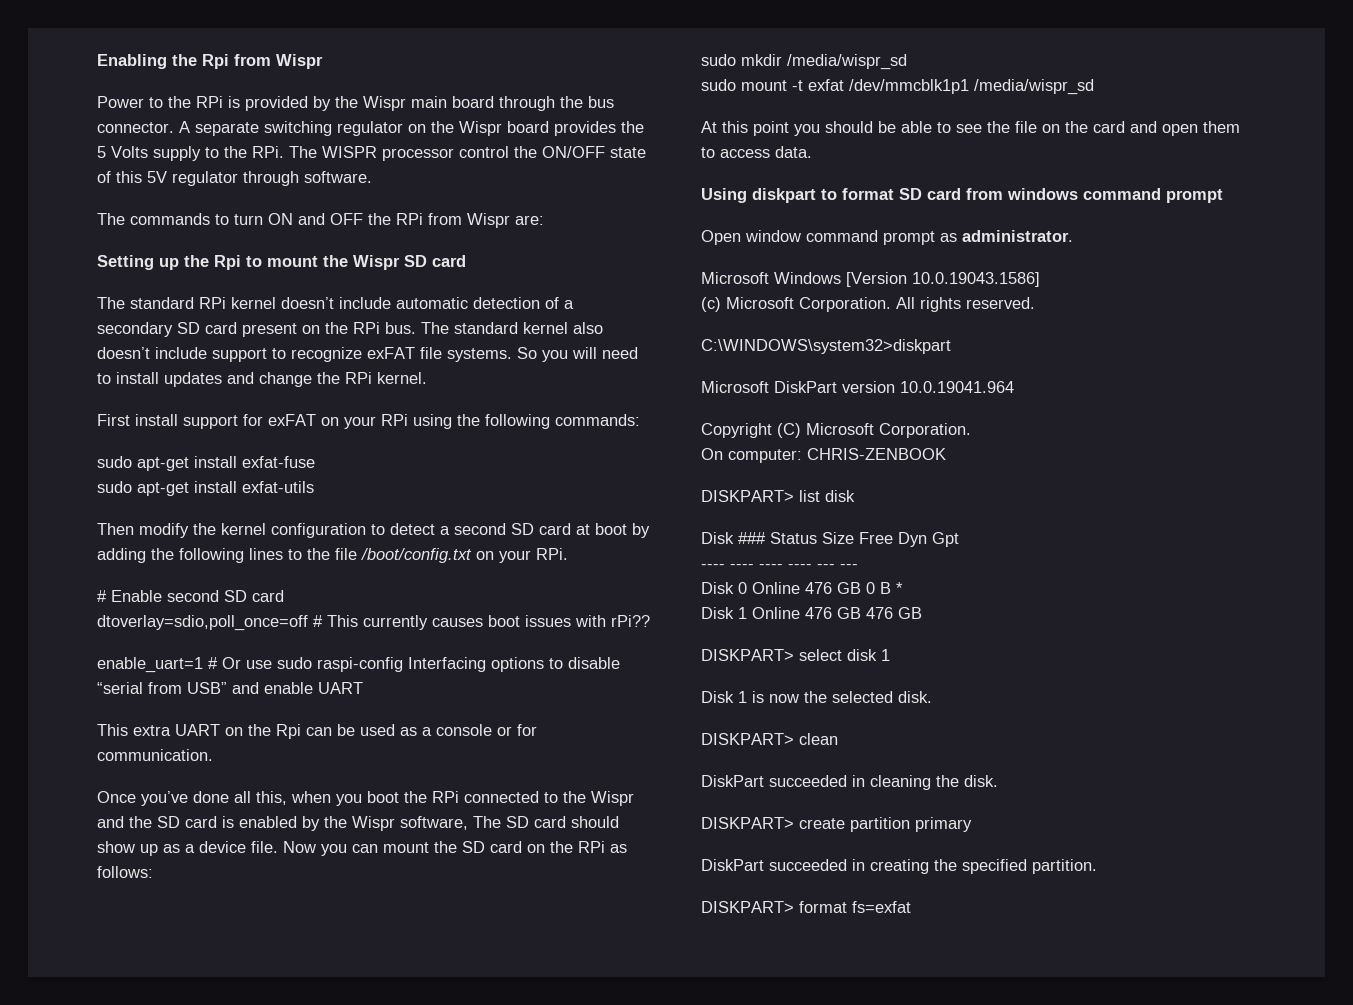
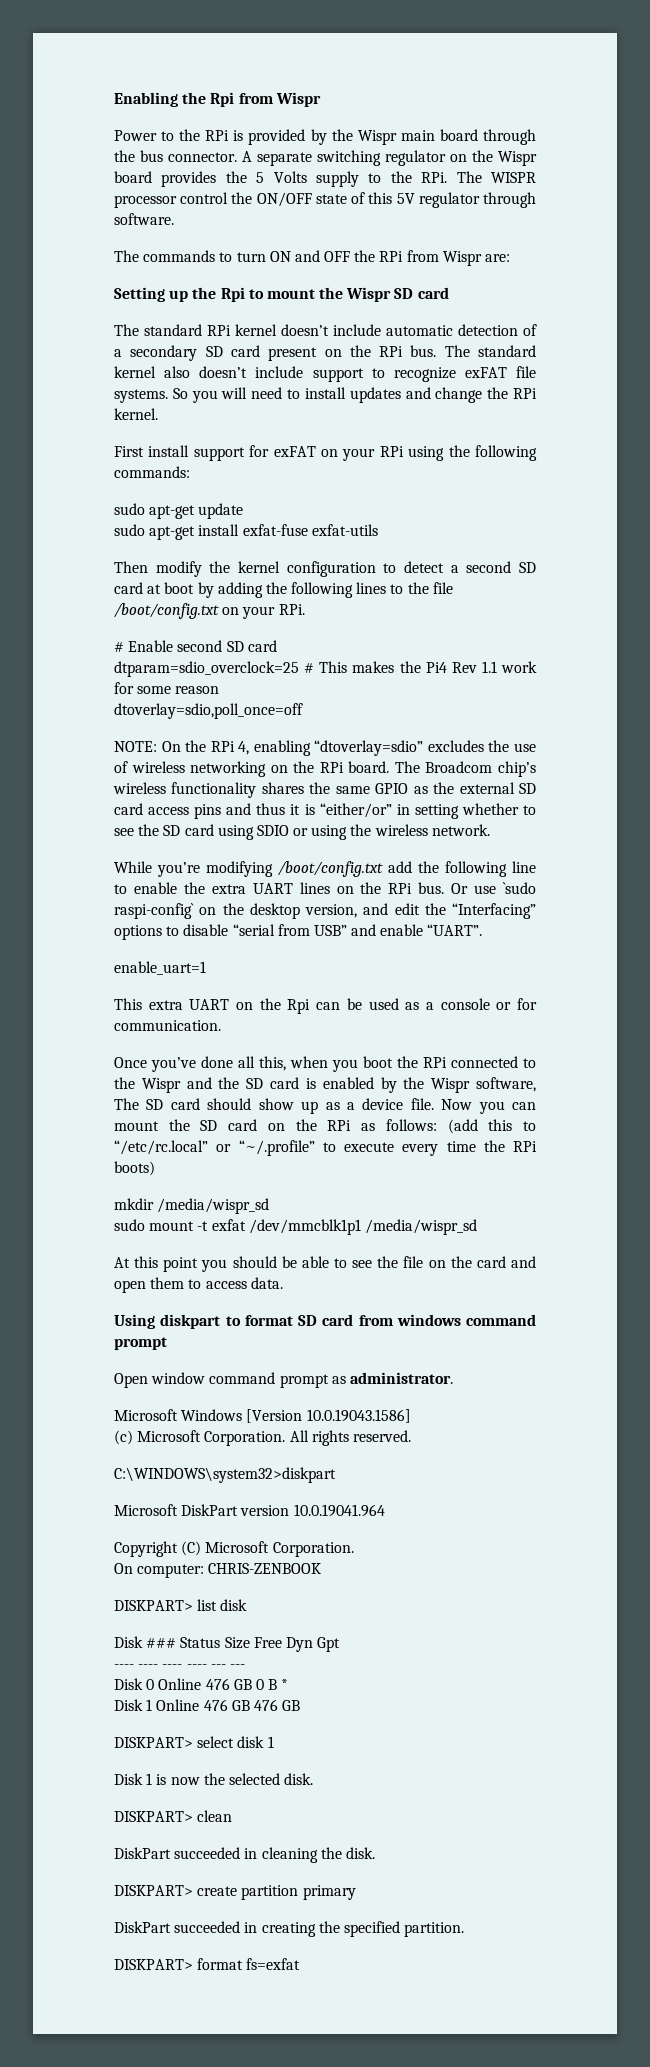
- sudo apt-get install exfat-fuse
- sudo apt-get install exfat-utils
+ sudo apt-get update
+ sudo apt-get install exfat-fuse exfat-utils
- dtoverlay=sdio,poll_once=off # This currently causes boot issues with rPi??
- enable_uart=1 # Or use sudo raspi-config Interfacing options to disable “serial from USB” and enable UART
+ dtparam=sdio_overclock=25 # This makes the Pi4 Rev 1.1 work for some reason
+ dtoverlay=sdio,poll_once=off
+ NOTE: On the RPi 4, enabling “dtoverlay=sdio” excludes the use of wireless networking on the RPi board. The Broadcom chip’s wireless functionality shares the same GPIO as the external SD card access pins and thus it is “either/or” in setting whether to see the SD card using SDIO or using the wireless network.
+ While you’re modifying /boot/config.txt add the following line to enable the extra UART lines on the RPi bus. Or use `sudo raspi-config` on the desktop version, and edit the “Interfacing” options to disable “serial from USB” and enable “UART”.
+ enable_uart=1
- Now you can mount the SD card on the RPi as follows:
- sudo mkdir /media/wispr_sd
+ Now you can mount the SD card on the RPi as follows: (add this to “/etc/rc.local” or “~/.profile” to execute every time the RPi boots)
+ mkdir /media/wispr_sd

